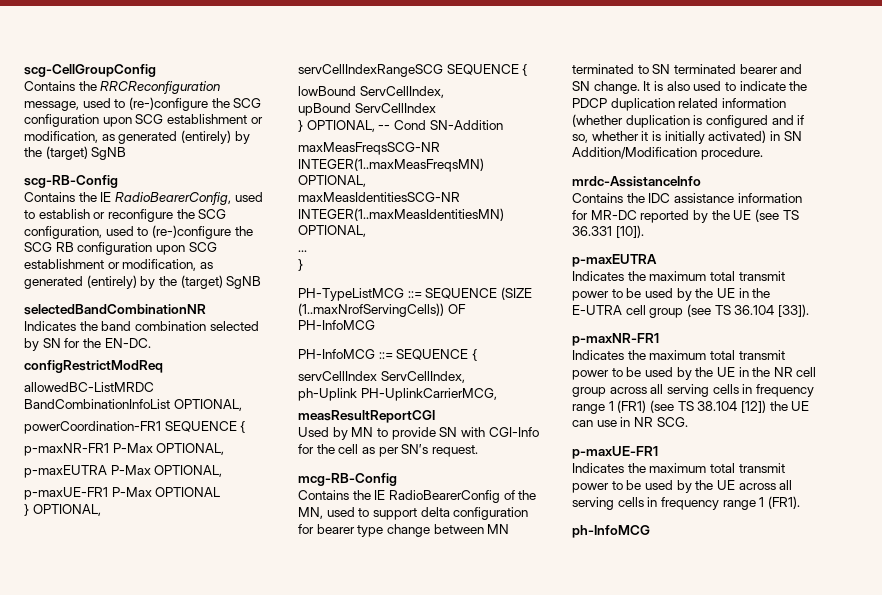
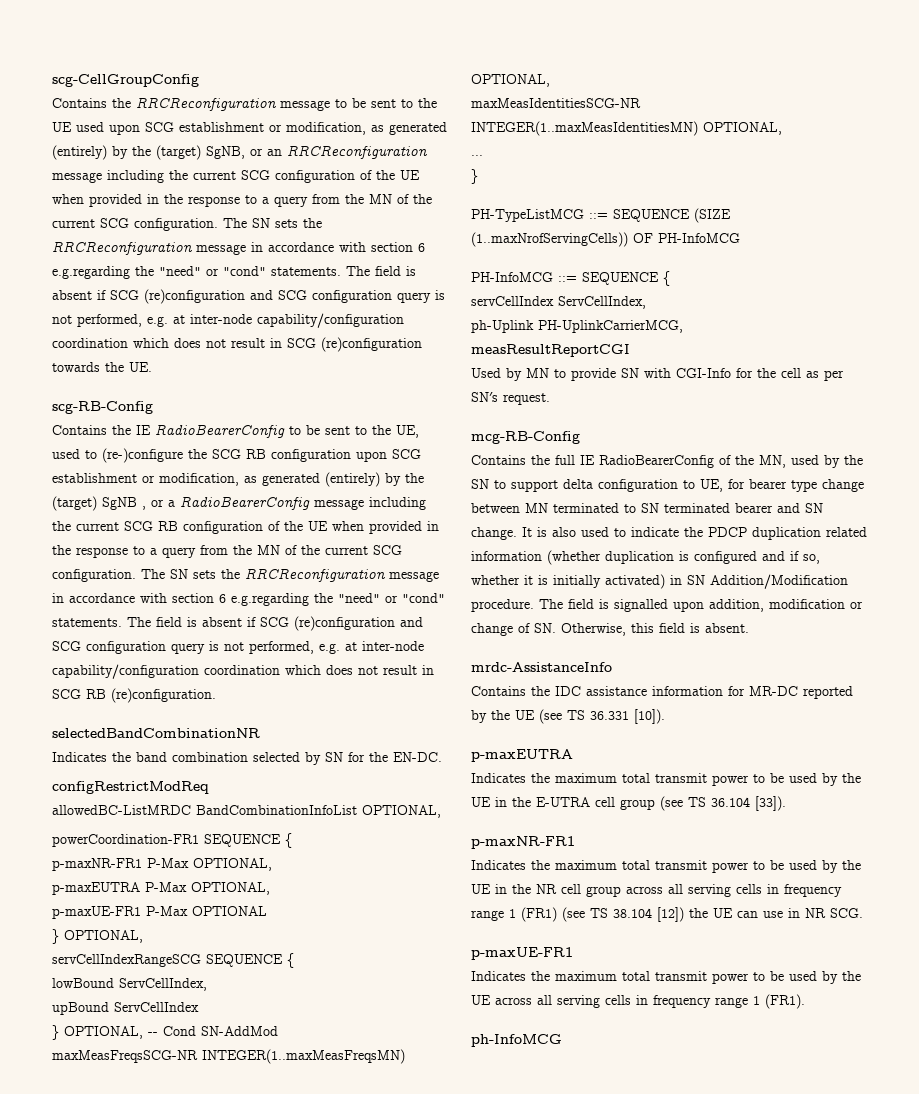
- Contains the RRCReconfiguration message, used to (re-)configure the SCG configuration upon SCG establishment or modification, as generated (entirely) by the (target) SgNB
+ Contains the RRCReconfiguration message to be sent to the UE used upon SCG establishment or modification, as generated (entirely) by the (target) SgNB, or an RRCReconfiguration message including the current SCG configuration of the UE when provided in the response to a query from the MN of the current SCG configuration. The SN sets the RRCReconfiguration message in accordance with section 6 e.g.regarding the "need" or "cond" statements. The field is absent if SCG (re)configuration and SCG configuration query is not performed, e.g. at inter-node capability/configuration coordination which does not result in SCG (re)configuration towards the UE.
  scg-RB-Config
- Contains the IE RadioBearerConfig, used to establish or reconfigure the SCG configuration, used to (re-)configure the SCG RB configuration upon SCG establishment or modification, as generated (entirely) by the (target) SgNB
+ Contains the IE RadioBearerConfig to be sent to the UE, used to (re-)configure the SCG RB configuration upon SCG establishment or modification, as generated (entirely) by the (target) SgNB , or a RadioBearerConfig message including the current SCG RB configuration of the UE when provided in the response to a query from the MN of the current SCG configuration. The SN sets the RRCReconfiguration message in accordance with section 6 e.g.regarding the "need" or "cond" statements. The field is absent if SCG (re)configuration and SCG configuration query is not performed, e.g. at inter-node capability/configuration coordination which does not result in SCG RB (re)configuration.
- } OPTIONAL, -- Cond SN-Addition
+ } OPTIONAL, -- Cond SN-AddMod
- Contains the IE RadioBearerConfig of the MN, used to support delta configuration for bearer type change between MN terminated to SN terminated bearer and SN change.
+ Contains the full IE RadioBearerConfig of the MN, used by the SN to support delta configuration to UE, for bearer type change between MN terminated to SN terminated bearer and SN change.
+ The field is signalled upon addition, modification or change of SN. Otherwise, this field is absent.

